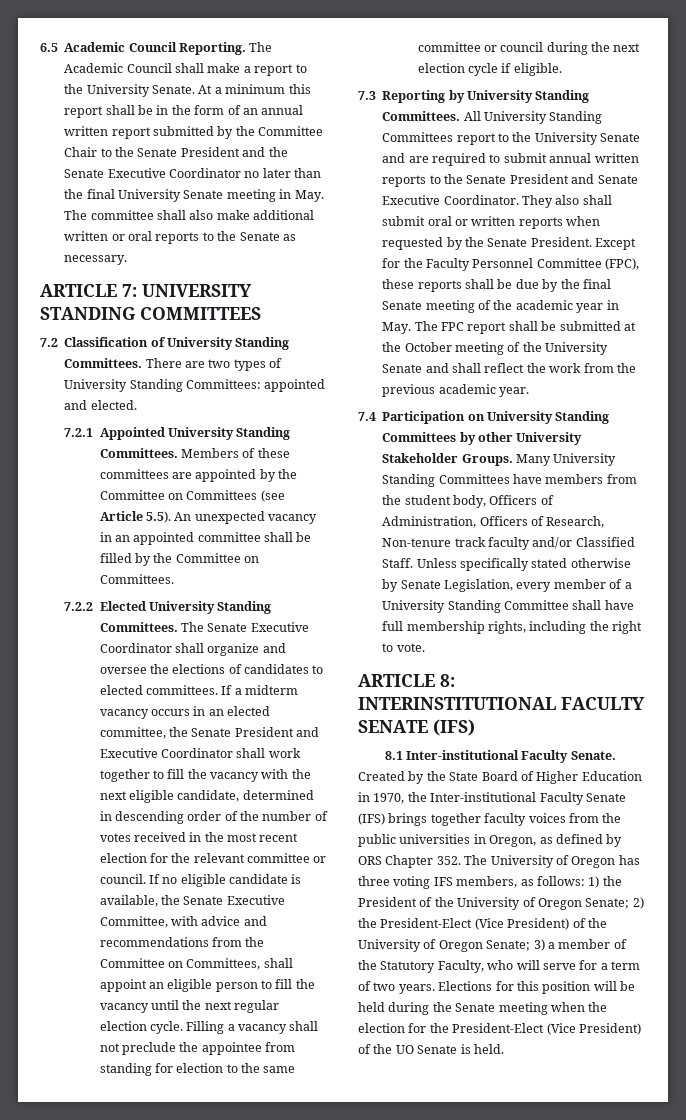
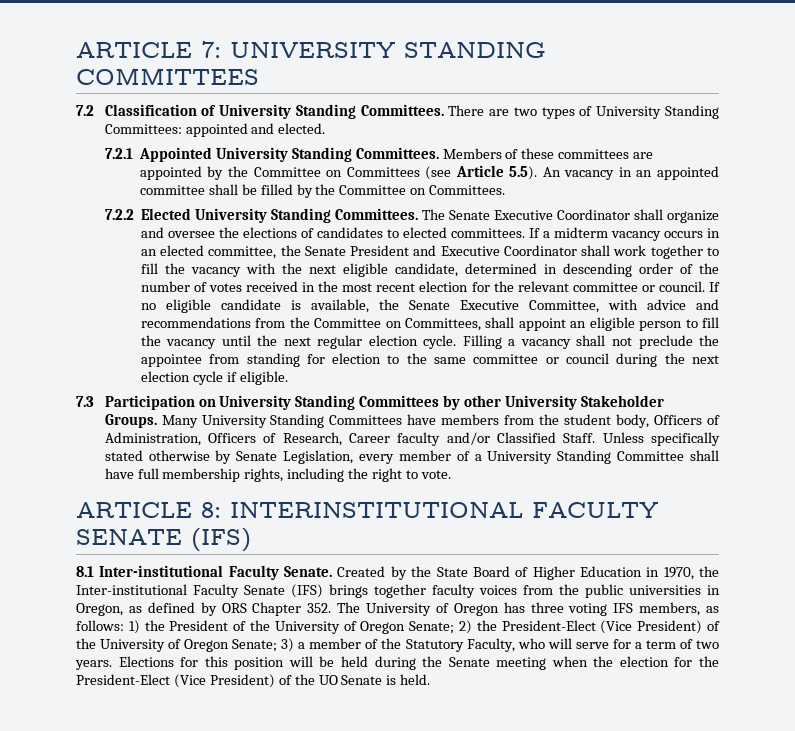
- 6.5 Academic Council Reporting. The Academic Council shall make a report to the University Senate. At a minimum this report shall be in the form of an annual written report submitted by the Committee Chair to the Senate President and the Senate Executive Coordinator no later than the final University Senate meeting in May. The committee shall also make additional written or oral reports to the Senate as necessary.
- Members of these committees are appointed by the Committee on Committees (see Article 5.5). An unexpected vacancy in an appointed committee shall be filled by the Committee on Committees.
+ Members of these committees are appointed by the Committee on Committees (see Article 5.5). An vacancy in an appointed committee shall be filled by the Committee on Committees.
- 7.3 Reporting by University Standing Committees. All University Standing Committees report to the University Senate and are required to submit annual written reports to the Senate President and Senate Executive Coordinator. They also shall submit oral or written reports when requested by the Senate President. Except for the Faculty Personnel Committee (FPC), these reports shall be due by the final Senate meeting of the academic year in May. The FPC report shall be submitted at the October meeting of the University Senate and shall reflect the work from the previous academic year.
- 7.4 Participation on University Standing Committees by other University Stakeholder Groups.
+ 7.3 Participation on University Standing Committees by other University Stakeholder Groups.
- Many University Standing Committees have members from the student body, Officers of Administration, Officers of Research, Non-tenure track faculty and/or Classified Staff.
+ Many University Standing Committees have members from the student body, Officers of Administration, Officers of Research, Career faculty and/or Classified Staff.

